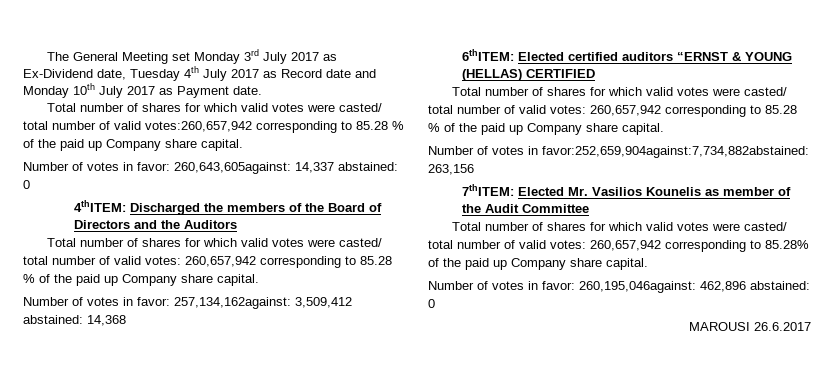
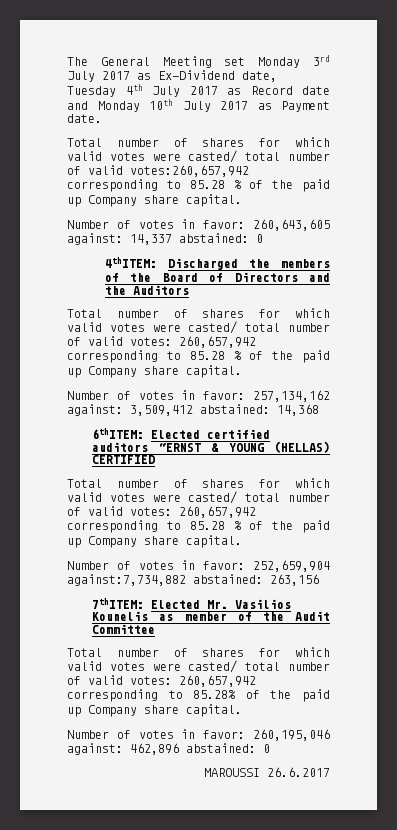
- Number of votes in favor: 260,643,605against: 14,337 abstained: 0
+ Number of votes in favor: 260,643,605 against: 14,337 abstained: 0
- Number of votes in favor: 257,134,162against: 3,509,412 abstained: 14,368
+ Number of votes in favor: 257,134,162 against: 3,509,412 abstained: 14,368
- Number of votes in favor:252,659,904against:7,734,882abstained: 263,156
+ Number of votes in favor: 252,659,904 against:7,734,882 abstained: 263,156
- Number of votes in favor: 260,195,046against: 462,896 abstained: 0
+ Number of votes in favor: 260,195,046 against: 462,896 abstained: 0
- MAROUSI 26.6.2017
+ MAROUSSI 26.6.2017

